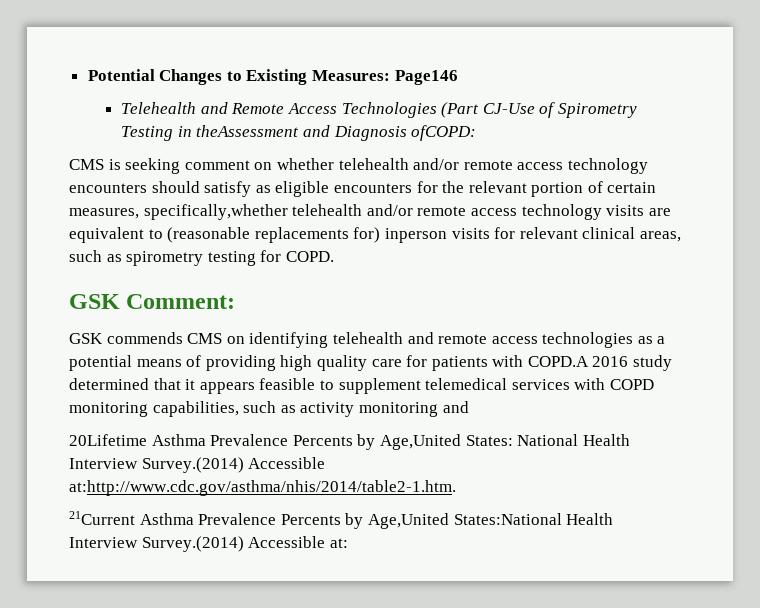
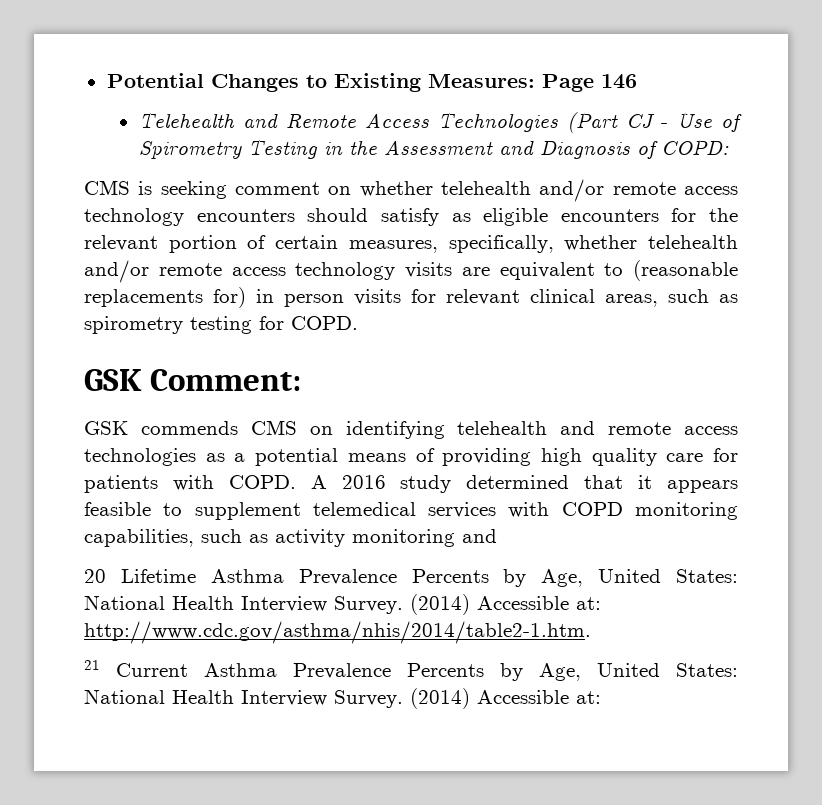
- Potential Changes to Existing Measures: Page146
+ Potential Changes to Existing Measures: Page 146
- Telehealth and Remote Access Technologies (Part CJ-Use of Spirometry Testing in theAssessment and Diagnosis ofCOPD:
+ Telehealth and Remote Access Technologies (Part CJ - Use of Spirometry Testing in the Assessment and Diagnosis of COPD:
- CMS is seeking comment on whether telehealth and/or remote access technology encounters should satisfy as eligible encounters for the relevant portion of certain measures, specifically,whether telehealth and/or remote access technology visits are equivalent to (reasonable replacements for) inperson visits for relevant clinical areas, such as spirometry testing for COPD.
+ CMS is seeking comment on whether telehealth and/or remote access technology encounters should satisfy as eligible encounters for the relevant portion of certain measures, specifically, whether telehealth and/or remote access technology visits are equivalent to (reasonable replacements for) in person visits for relevant clinical areas, such as spirometry testing for COPD.
- GSK commends CMS on identifying telehealth and remote access technologies as a potential means of providing high quality care for patients with COPD.A 2016 study determined that it appears feasible to supplement telemedical services with COPD monitoring capabilities, such as activity monitoring and
+ GSK commends CMS on identifying telehealth and remote access technologies as a potential means of providing high quality care for patients with COPD. A 2016 study determined that it appears feasible to supplement telemedical services with COPD monitoring capabilities, such as activity monitoring and
- 20Lifetime Asthma Prevalence Percents by Age,United States: National Health Interview Survey.(2014) Accessible at:http://www.cdc.gov/asthma/nhis/2014/table2-1.htm.
- 21Current Asthma Prevalence Percents by Age,United States:National Health Interview Survey.(2014) Accessible at:
+ 20 Lifetime Asthma Prevalence Percents by Age, United States: National Health Interview Survey. (2014) Accessible at: http://www.cdc.gov/asthma/nhis/2014/table2-1.htm.
+ 21 Current Asthma Prevalence Percents by Age, United States: National Health Interview Survey. (2014) Accessible at:

